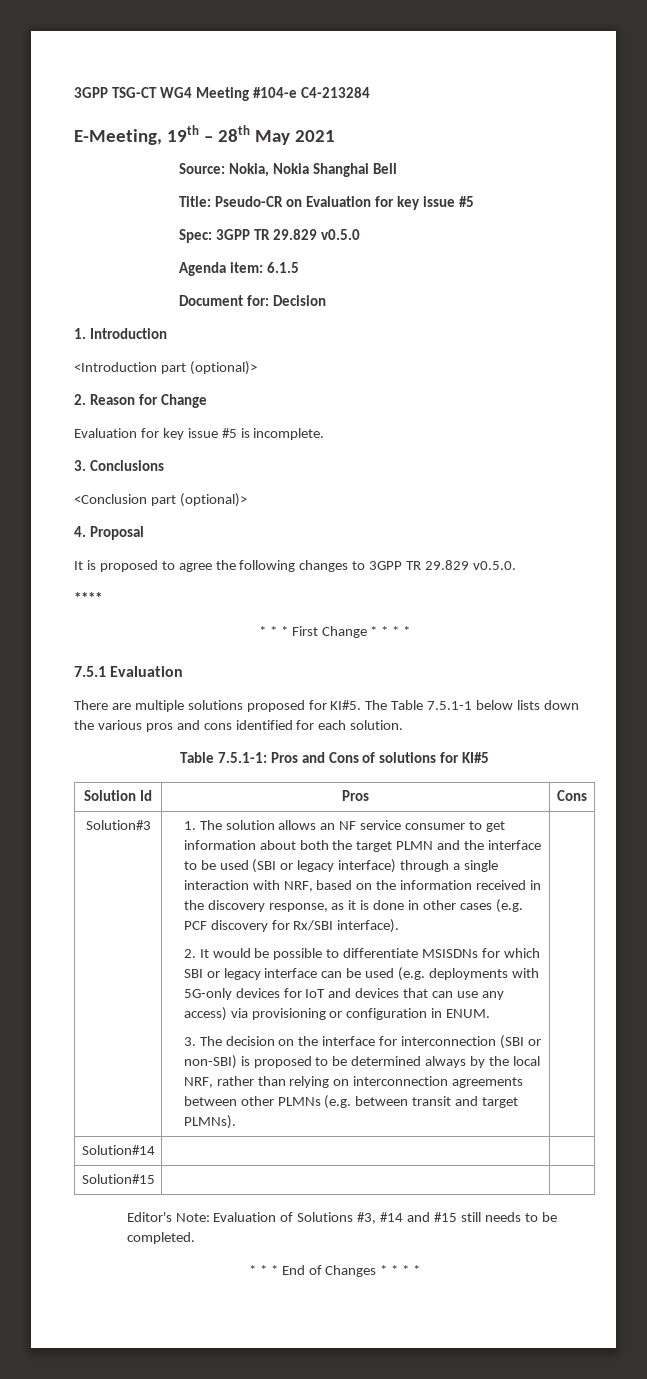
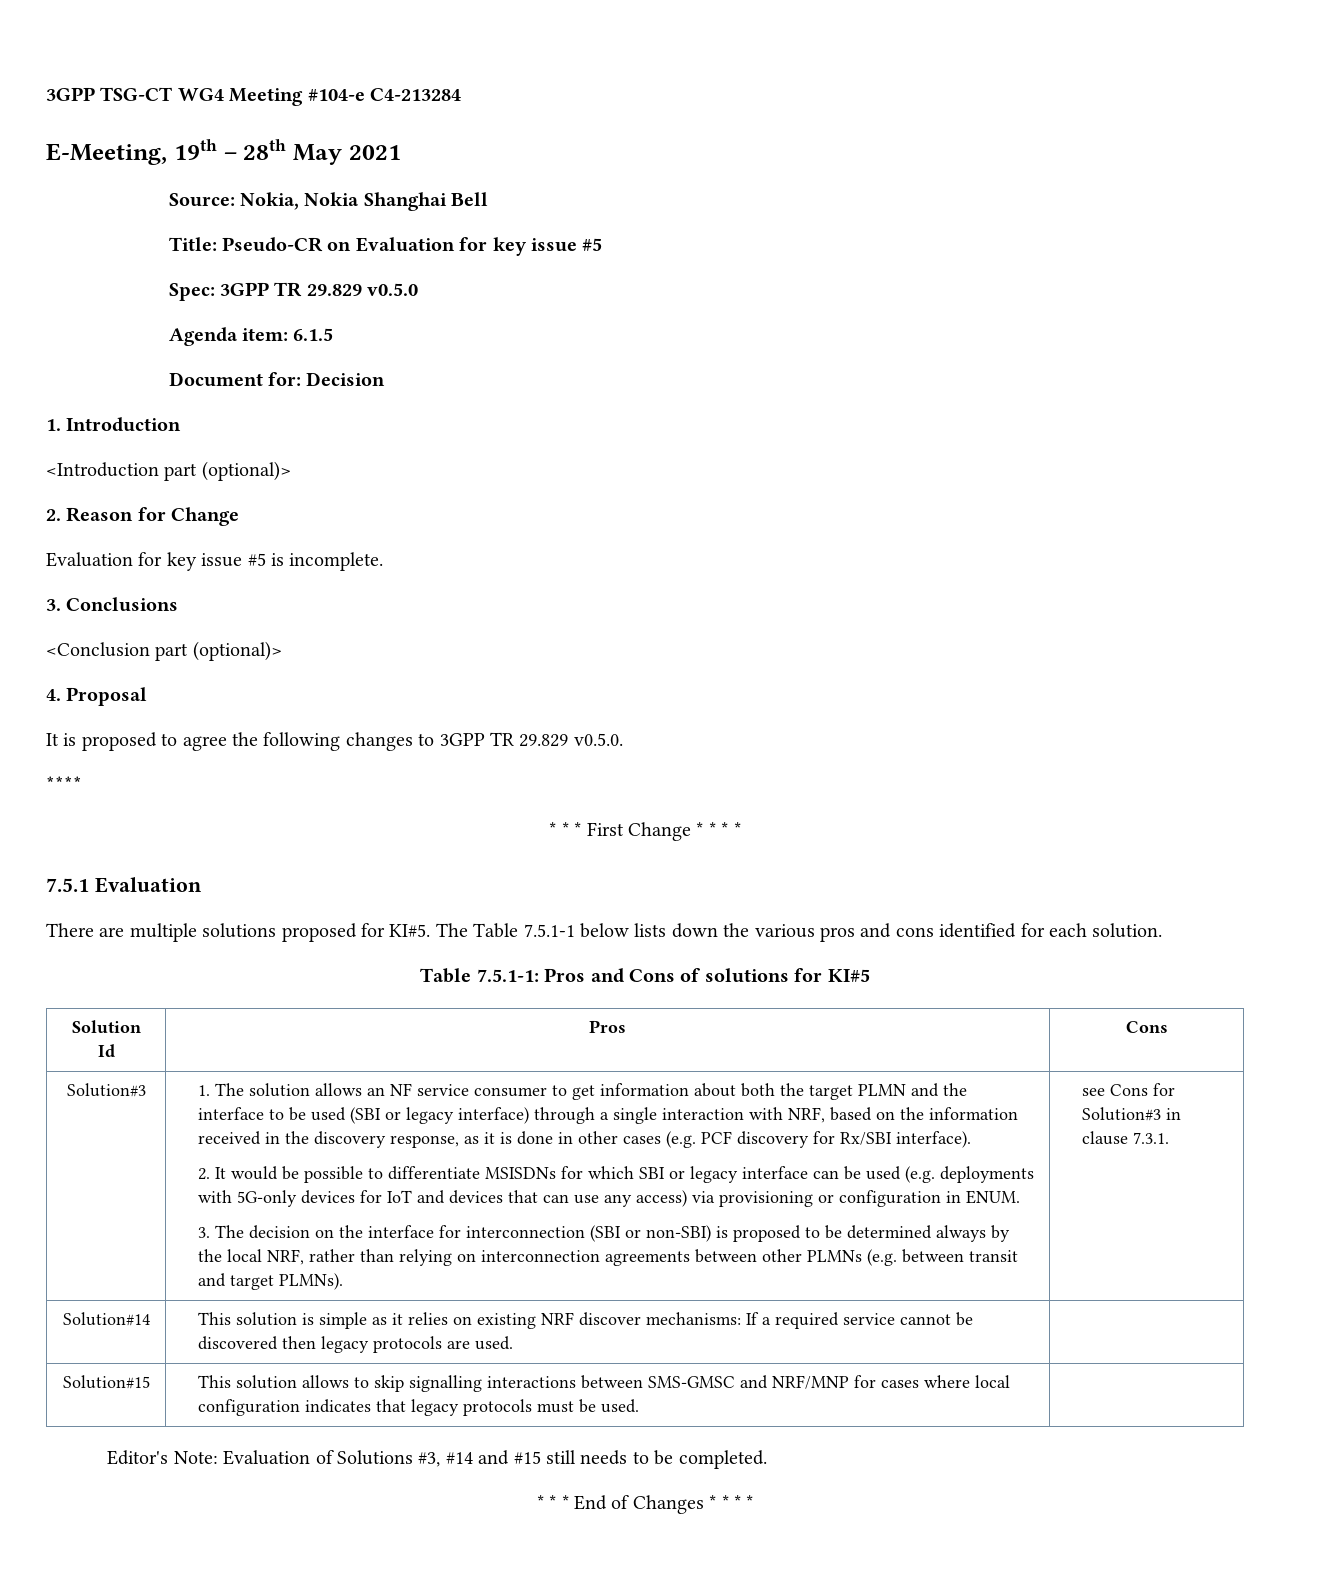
- Solution#14 | |
- Solution#15 | |
+ see Cons for Solution#3 in clause 7.3.1.
+ Solution#14 | This solution is simple as it relies on existing NRF discover mechanisms: If a required service cannot be discovered then legacy protocols are used. |
+ Solution#15 | This solution allows to skip signalling interactions between SMS-GMSC and NRF/MNP for cases where local configuration indicates that legacy protocols must be used. |

